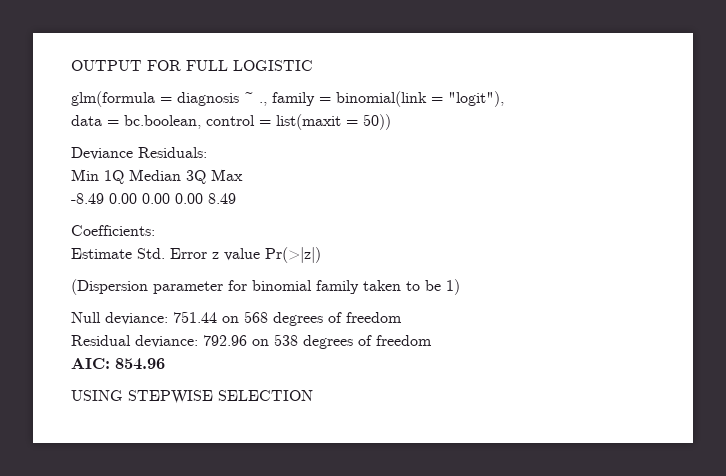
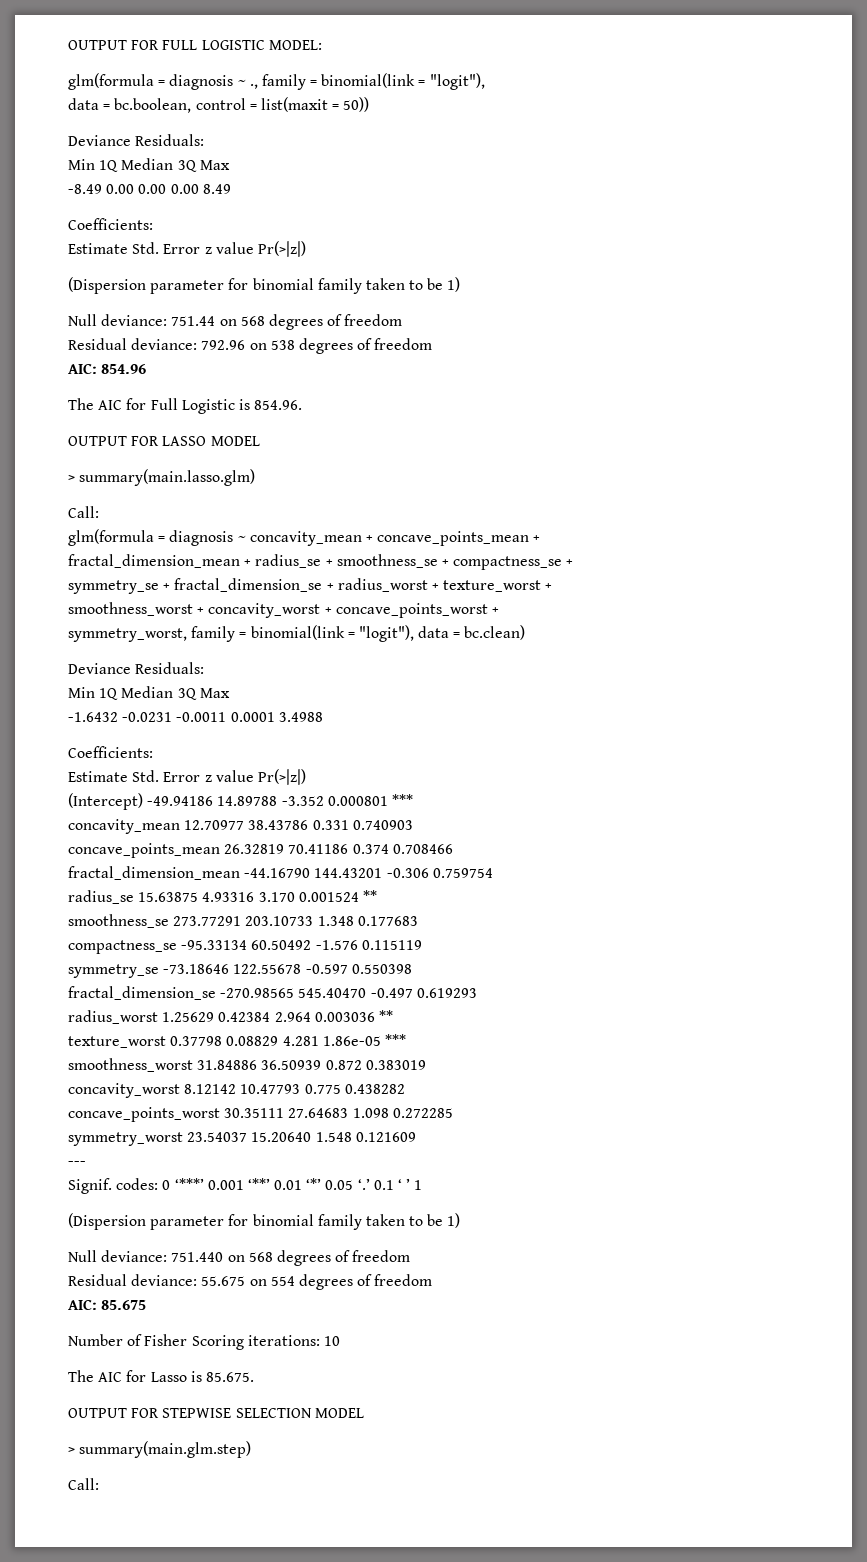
- OUTPUT FOR FULL LOGISTIC
+ OUTPUT FOR FULL LOGISTIC MODEL:
- USING STEPWISE SELECTION
+ The AIC for Full Logistic is 854.96.
+ OUTPUT FOR LASSO MODEL
+ > summary(main.lasso.glm)
+ Call:
+ glm(formula = diagnosis ~ concavity_mean + concave_points_mean +
+ fractal_dimension_mean + radius_se + smoothness_se + compactness_se +
+ symmetry_se + fractal_dimension_se + radius_worst + texture_worst +
+ smoothness_worst + concavity_worst + concave_points_worst +
+ symmetry_worst, family = binomial(link = "logit"), data = bc.clean)
+ Deviance Residuals:
+ Min 1Q Median 3Q Max
+ -1.6432 -0.0231 -0.0011 0.0001 3.4988
+ Coefficients:
+ Estimate Std. Error z value Pr(>|z|)
+ (Intercept) -49.94186 14.89788 -3.352 0.000801 ***
+ concavity_mean 12.70977 38.43786 0.331 0.740903
+ concave_points_mean 26.32819 70.41186 0.374 0.708466
+ fractal_dimension_mean -44.16790 144.43201 -0.306 0.759754
+ radius_se 15.63875 4.93316 3.170 0.001524 **
+ smoothness_se 273.77291 203.10733 1.348 0.177683
+ compactness_se -95.33134 60.50492 -1.576 0.115119
+ symmetry_se -73.18646 122.55678 -0.597 0.550398
+ fractal_dimension_se -270.98565 545.40470 -0.497 0.619293
+ radius_worst 1.25629 0.42384 2.964 0.003036 **
+ texture_worst 0.37798 0.08829 4.281 1.86e-05 ***
+ smoothness_worst 31.84886 36.50939 0.872 0.383019
+ concavity_worst 8.12142 10.47793 0.775 0.438282
+ concave_points_worst 30.35111 27.64683 1.098 0.272285
+ symmetry_worst 23.54037 15.20640 1.548 0.121609
+ ---
+ Signif. codes: 0 ‘***’ 0.001 ‘**’ 0.01 ‘*’ 0.05 ‘.’ 0.1 ‘ ’ 1
+ (Dispersion parameter for binomial family taken to be 1)
+ Null deviance: 751.440 on 568 degrees of freedom
+ Residual deviance: 55.675 on 554 degrees of freedom
+ AIC: 85.675
+ Number of Fisher Scoring iterations: 10
+ The AIC for Lasso is 85.675.
+ OUTPUT FOR STEPWISE SELECTION MODEL
+ > summary(main.glm.step)
+ Call:

